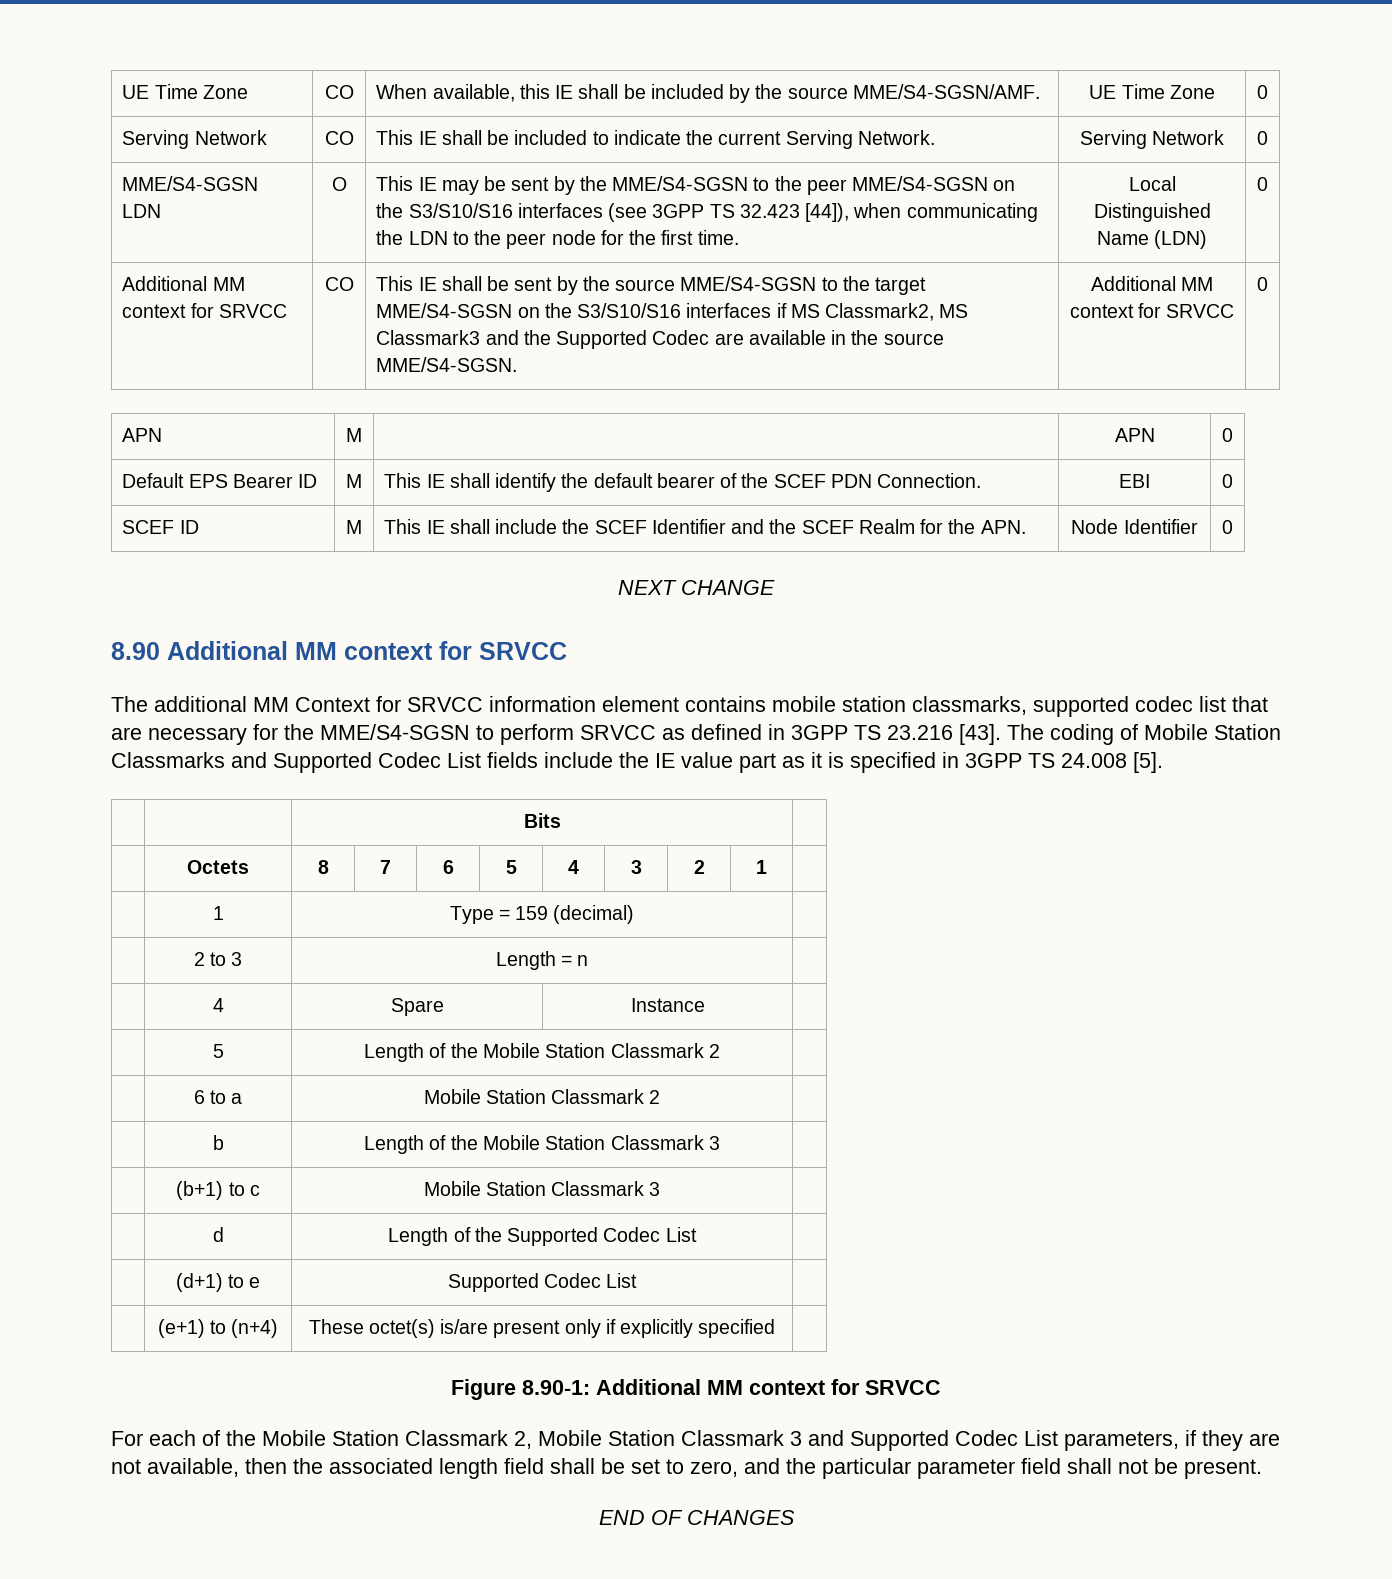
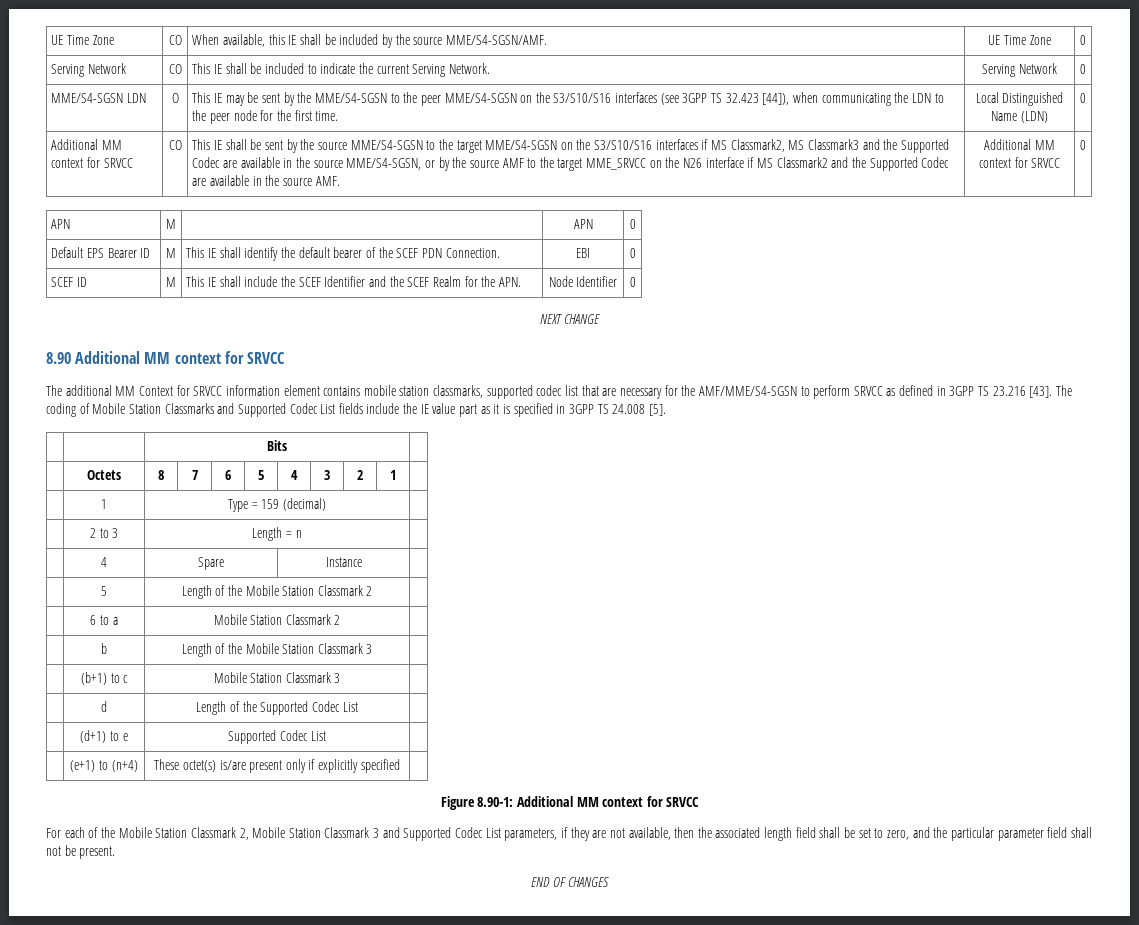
- This IE shall be sent by the source MME/S4-SGSN to the target MME/S4-SGSN on the S3/S10/S16 interfaces if MS Classmark2, MS Classmark3 and the Supported Codec are available in the source MME/S4-SGSN.
+ This IE shall be sent by the source MME/S4-SGSN to the target MME/S4-SGSN on the S3/S10/S16 interfaces if MS Classmark2, MS Classmark3 and the Supported Codec are available in the source MME/S4-SGSN, or by the source AMF to the target MME_SRVCC on the N26 interface if MS Classmark2 and the Supported Codec are available in the source AMF.
- The additional MM Context for SRVCC information element contains mobile station classmarks, supported codec list that are necessary for the MME/S4-SGSN to perform SRVCC as defined in 3GPP TS 23.216 [43].
+ The additional MM Context for SRVCC information element contains mobile station classmarks, supported codec list that are necessary for the AMF/MME/S4-SGSN to perform SRVCC as defined in 3GPP TS 23.216 [43].

